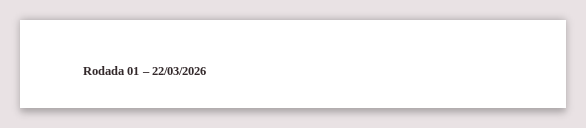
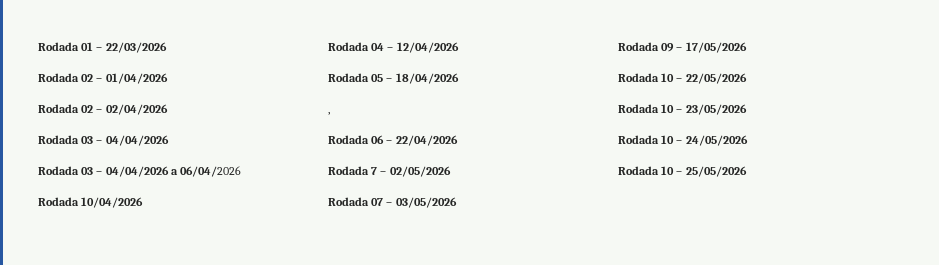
+ Rodada 02 – 01/04/2026
+ Rodada 02 – 02/04/2026
+ Rodada 03 – 04/04/2026
+ Rodada 03 – 04/04/2026 a 06/04/2026
+ Rodada 10/04/2026
+ Rodada 04 – 12/04/2026
+ Rodada 05 – 18/04/2026
+ ,
+ Rodada 06 – 22/04/2026
+ Rodada 7 – 02/05/2026
+ Rodada 07 – 03/05/2026
+ Rodada 09 – 17/05/2026
+ Rodada 10 – 22/05/2026
+ Rodada 10 – 23/05/2026
+ Rodada 10 – 24/05/2026
+ Rodada 10 – 25/05/2026

